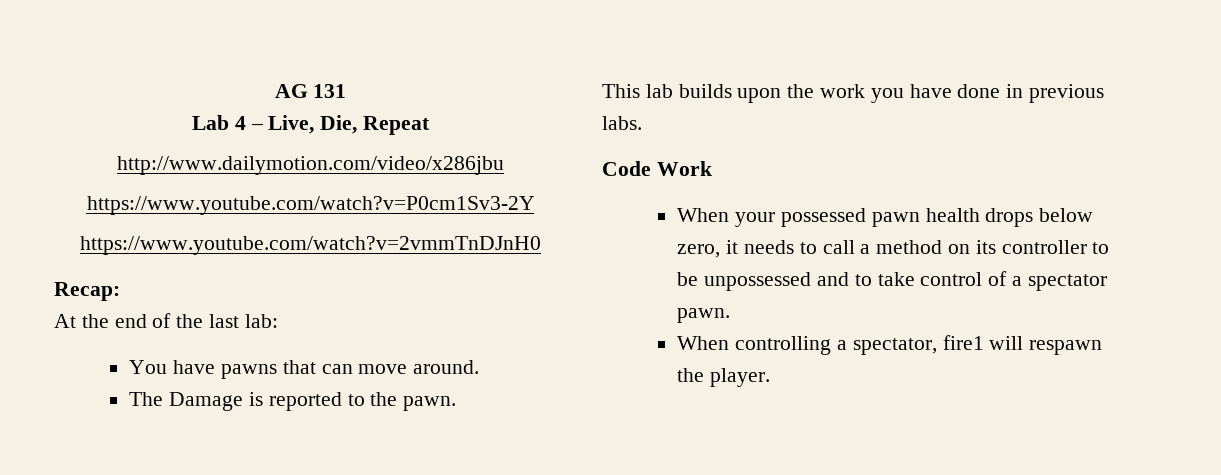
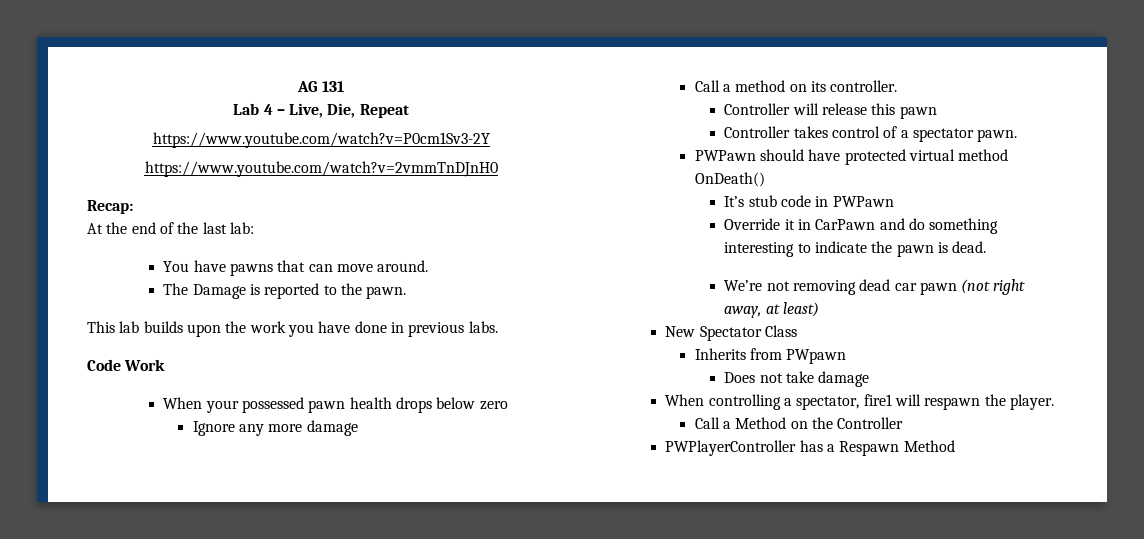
- http://www.dailymotion.com/video/x286jbu
- When your possessed pawn health drops below zero, it needs to call a method on its controller to be unpossessed and to take control of a spectator pawn.
+ When your possessed pawn health drops below zero
+ Ignore any more damage
+ Call a method on its controller.
+ Controller will release this pawn
+ Controller takes control of a spectator pawn.
+ PWPawn should have protected virtual method OnDeath()
+ It’s stub code in PWPawn
+ Override it in CarPawn and do something interesting to indicate the pawn is dead.
+ We’re not removing dead car pawn (not right away, at least)
+ New Spectator Class
+ Inherits from PWpawn
+ Does not take damage
+ Call a Method on the Controller
+ PWPlayerController has a Respawn Method

